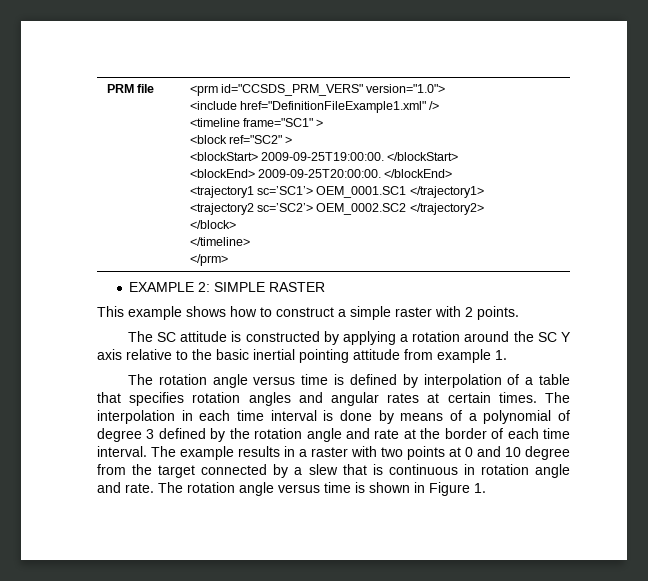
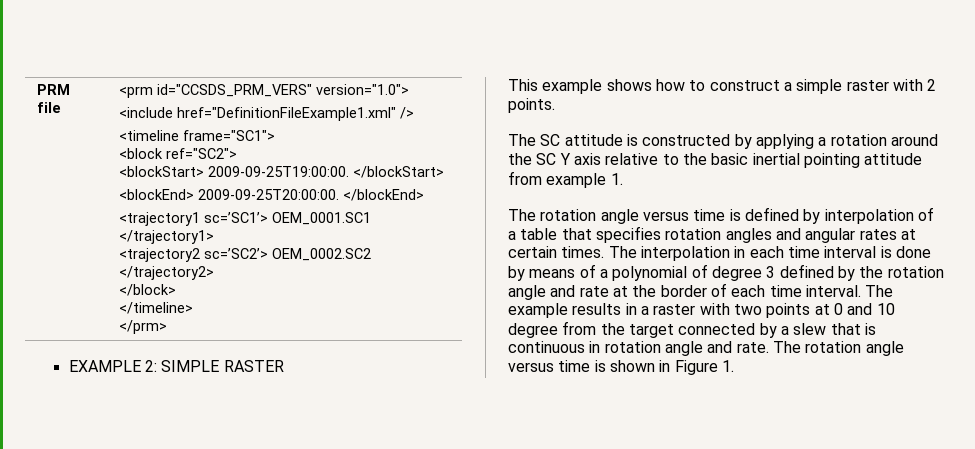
  PRM file | <prm id="CCSDS_PRM_VERS" version="1.0">
  <include href="DefinitionFileExample1.xml" />
- <timeline frame="SC1" >
- <block ref="SC2" >
+ <timeline frame="SC1">
+ <block ref="SC2">

